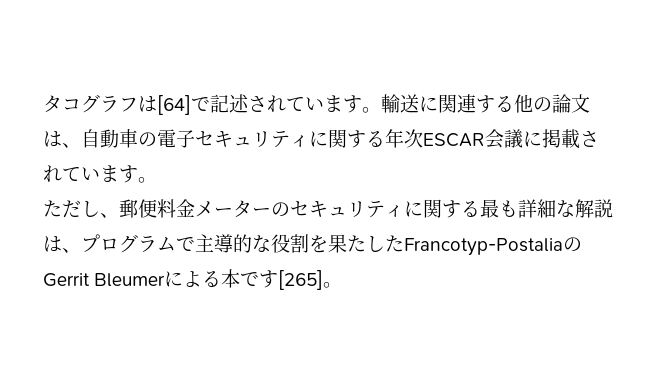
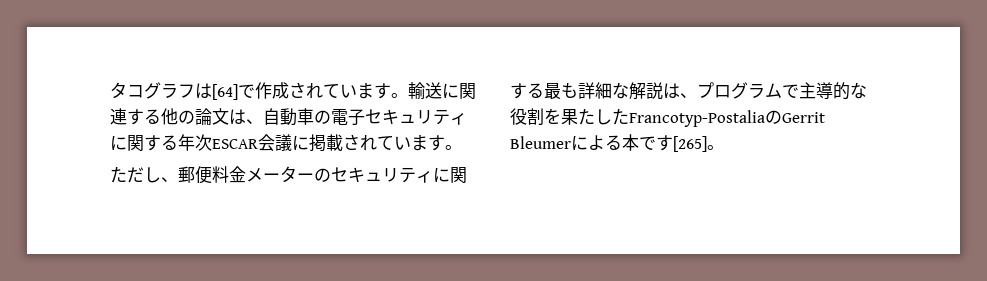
- タコグラフは[64]で記述されています。
+ タコグラフは[64]で作成されています。

